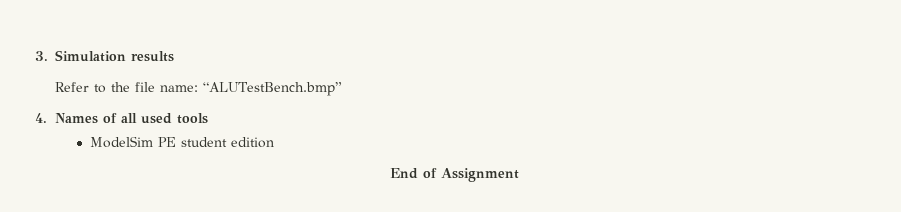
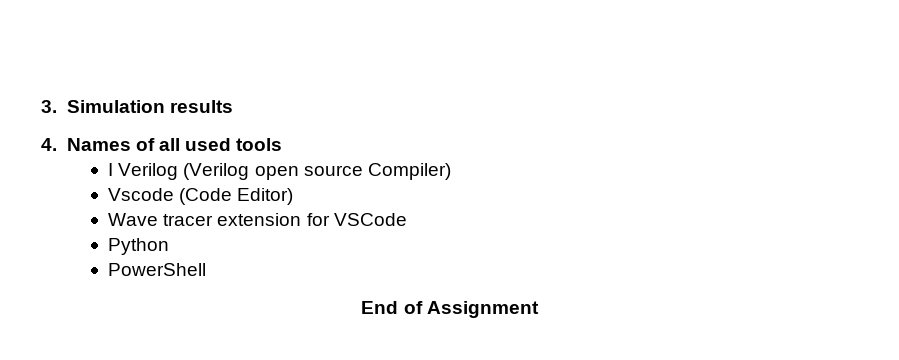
- Refer to the file name: “ALUTestBench.bmp”
- ModelSim PE student edition
+ I Verilog (Verilog open source Compiler)
+ Vscode (Code Editor)
+ Wave tracer extension for VSCode
+ Python
+ PowerShell

